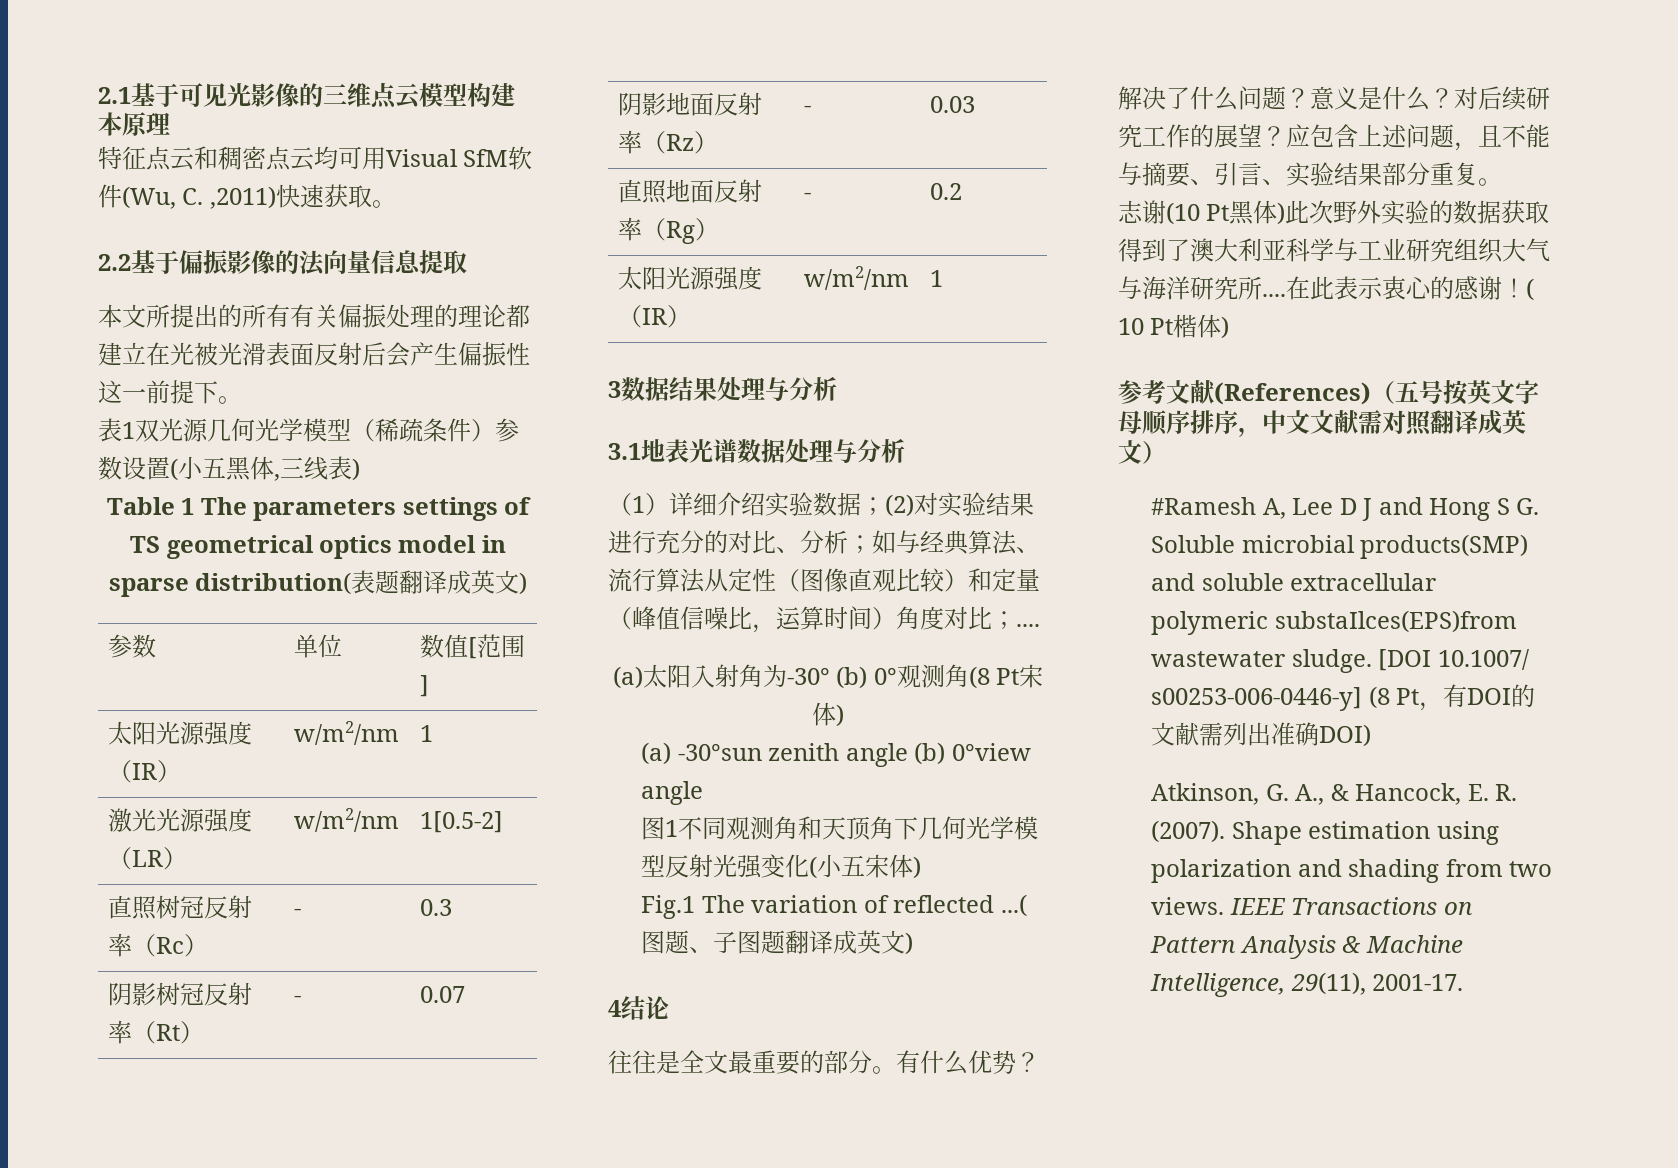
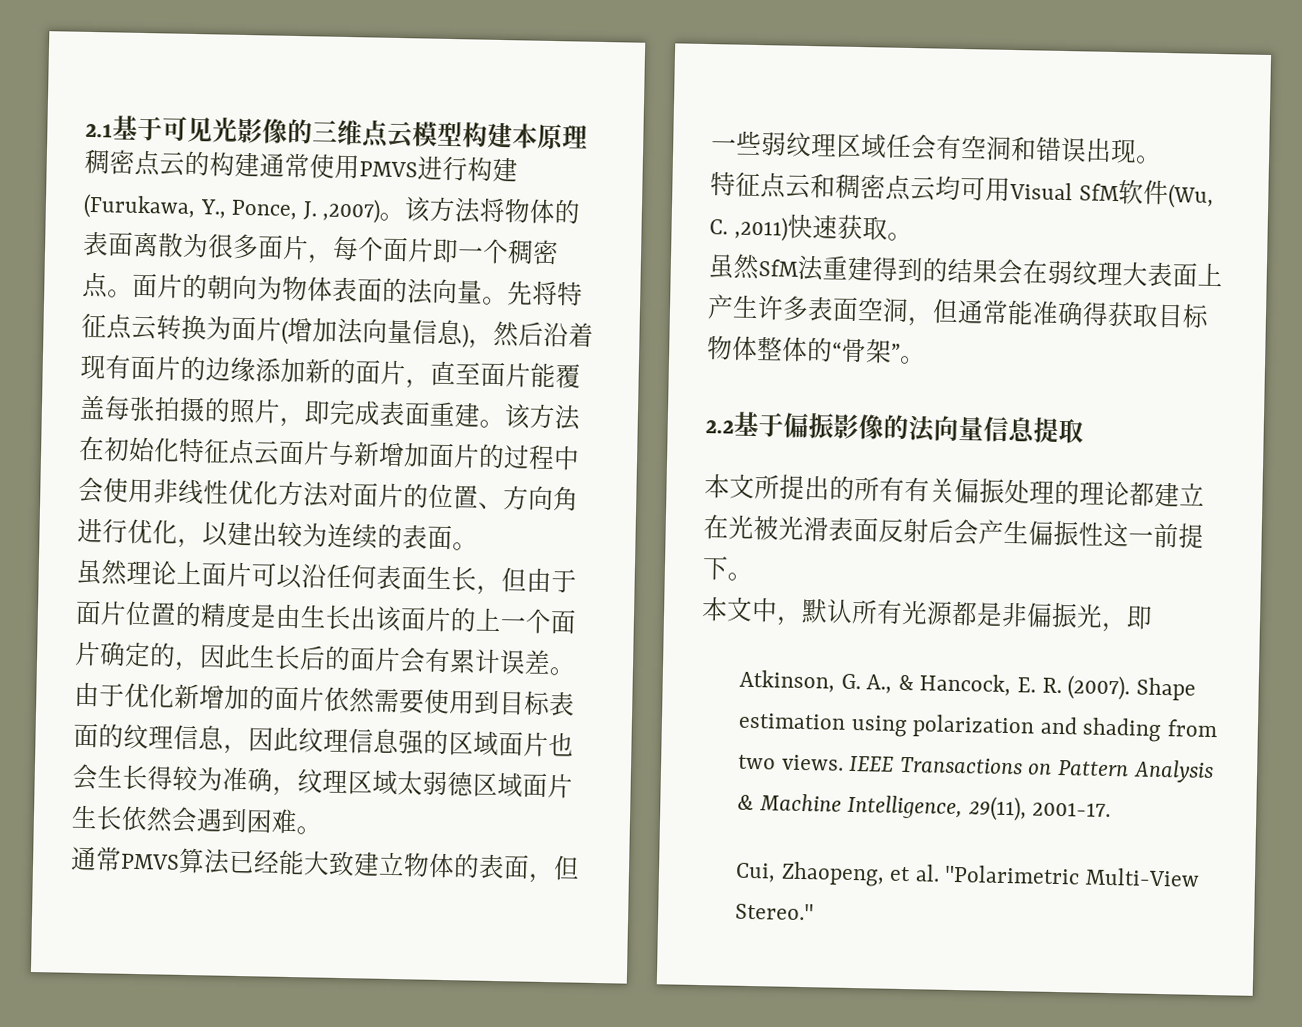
+ 稠密点云的构建通常使用PMVS进行构建(Furukawa, Y., Ponce, J. ,2007)。该方法将物体的表面离散为很多面片，每个面片即一个稠密点。面片的朝向为物体表面的法向量。先将特征点云转换为面片(增加法向量信息)，然后沿着现有面片的边缘添加新的面片，直至面片能覆盖每张拍摄的照片，即完成表面重建。该方法在初始化特征点云面片与新增加面片的过程中会使用非线性优化方法对面片的位置、方向角进行优化，以建出较为连续的表面。
+ 虽然理论上面片可以沿任何表面生长，但由于面片位置的精度是由生长出该面片的上一个面片确定的，因此生长后的面片会有累计误差。由于优化新增加的面片依然需要使用到目标表面的纹理信息，因此纹理信息强的区域面片也会生长得较为准确，纹理区域太弱德区域面片生长依然会遇到困难。
+ 通常PMVS算法已经能大致建立物体的表面，但一些弱纹理区域任会有空洞和错误出现。
+ 虽然SfM法重建得到的结果会在弱纹理大表面上产生许多表面空洞，但通常能准确得获取目标物体整体的“骨架”。
- 表1双光源几何光学模型（稀疏条件）参数设置(小五黑体,三线表)
- Table 1 The parameters settings of TS geometrical optics model in sparse distribution(表题翻译成英文)
- 参数 | 单位 | 数值[范围]
- 太阳光源强度（IR） | w/m2/nm | 1
- 激光光源强度（LR） | w/m2/nm | 1[0.5-2]
- 直照树冠反射率（Rc） | - | 0.3
- 阴影树冠反射率（Rt） | - | 0.07
- 阴影地面反射率（Rz） | - | 0.03
- 直照地面反射率（Rg） | - | 0.2
- 太阳光源强度（IR） | w/m2/nm | 1
- 3数据结果处理与分析
- 3.1地表光谱数据处理与分析
- （1）详细介绍实验数据；(2)对实验结果进行充分的对比、分析；如与经典算法、流行算法从定性（图像直观比较）和定量（峰值信噪比，运算时间）角度对比；....
- (a)太阳入射角为-30° (b) 0°观测角(8 Pt宋体)
- (a) -30°sun zenith angle (b) 0°view angle
- 图1不同观测角和天顶角下几何光学模型反射光强变化(小五宋体)
- Fig.1 The variation of reflected ...(图题、子图题翻译成英文)
- 4结论
- 往往是全文最重要的部分。有什么优势？解决了什么问题？意义是什么？对后续研究工作的展望？应包含上述问题，且不能与摘要、引言、实验结果部分重复。
- 志谢(10 Pt黑体)此次野外实验的数据获取得到了澳大利亚科学与工业研究组织大气与海洋研究所....在此表示衷心的感谢！( 10 Pt楷体)
- 参考文献(References)（五号按英文字母顺序排序，中文文献需对照翻译成英文）
- #Ramesh A, Lee D J and Hong S G. Soluble microbial products(SMP) and soluble extracellular polymeric substaIlces(EPS)from wastewater sludge. [DOI 10.1007/ s00253-006-0446-y] (8 Pt，有DOI的文献需列出准确DOI)
+ 本文中，默认所有光源都是非偏振光，即
+ Cui, Zhaopeng, et al. "Polarimetric Multi-View Stereo."

